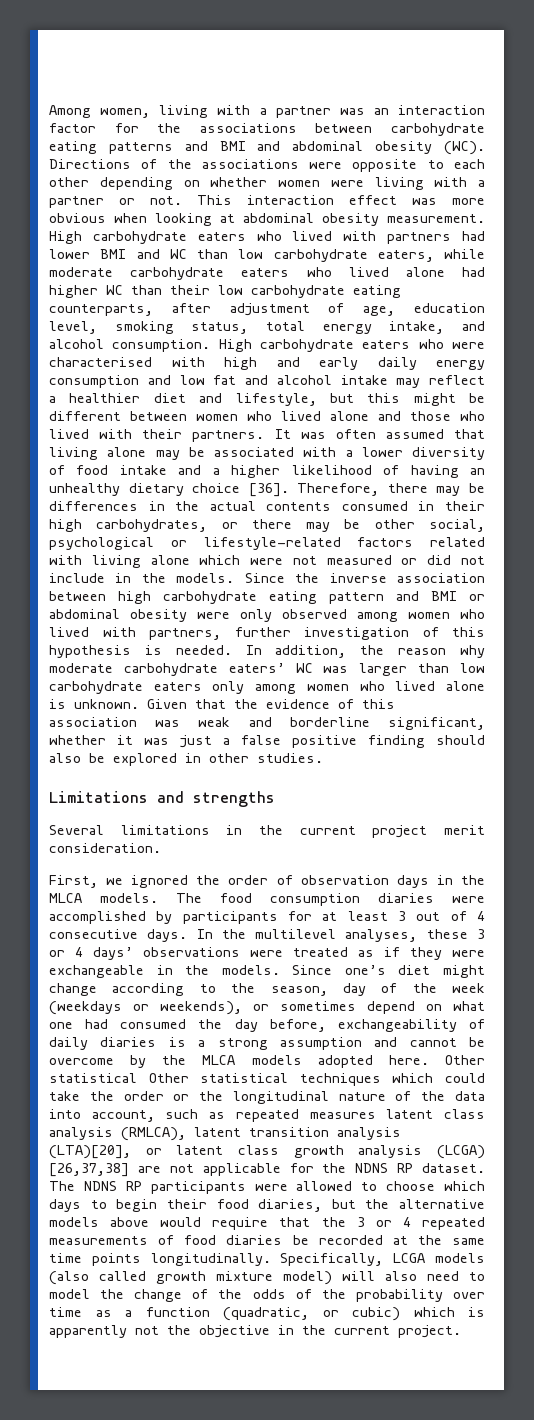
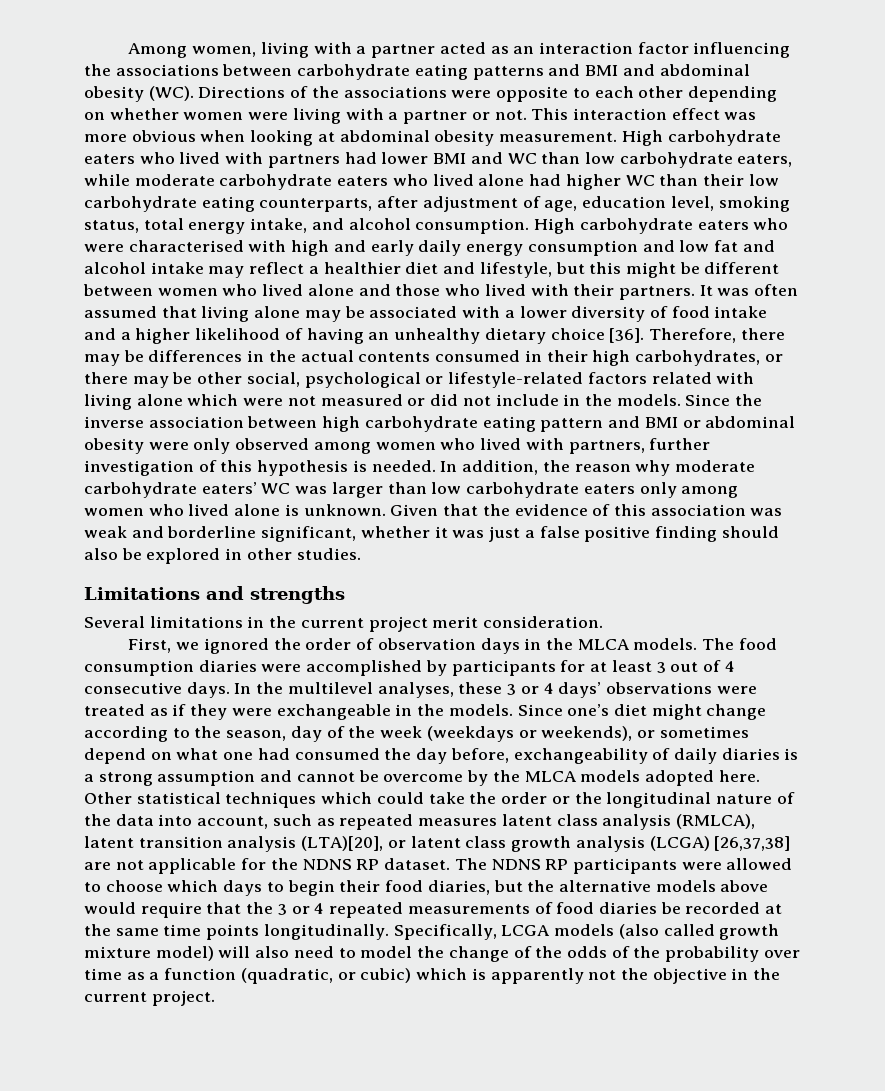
- Among women, living with a partner was an interaction factor for the associations between carbohydrate eating patterns and BMI and abdominal obesity (WC). Directions of the associations were opposite to each other depending on whether women were living with a partner or not.
+ Among women, living with a partner acted as an interaction factor influencing the associations between carbohydrate eating patterns and BMI and abdominal obesity (WC). Directions of the associations were opposite to each other depending on whether women were living with a partner or not.
- Other statistical Other statistical techniques which could take the order or the longitudinal nature of the data into account, such as repeated measures latent class analysis (RMLCA), latent transition analysis (LTA)[20], or latent class growth analysis (LCGA) [26,37,38] are not applicable for the NDNS RP dataset.
+ Other statistical techniques which could take the order or the longitudinal nature of the data into account, such as repeated measures latent class analysis (RMLCA), latent transition analysis (LTA)[20], or latent class growth analysis (LCGA) [26,37,38] are not applicable for the NDNS RP dataset.

